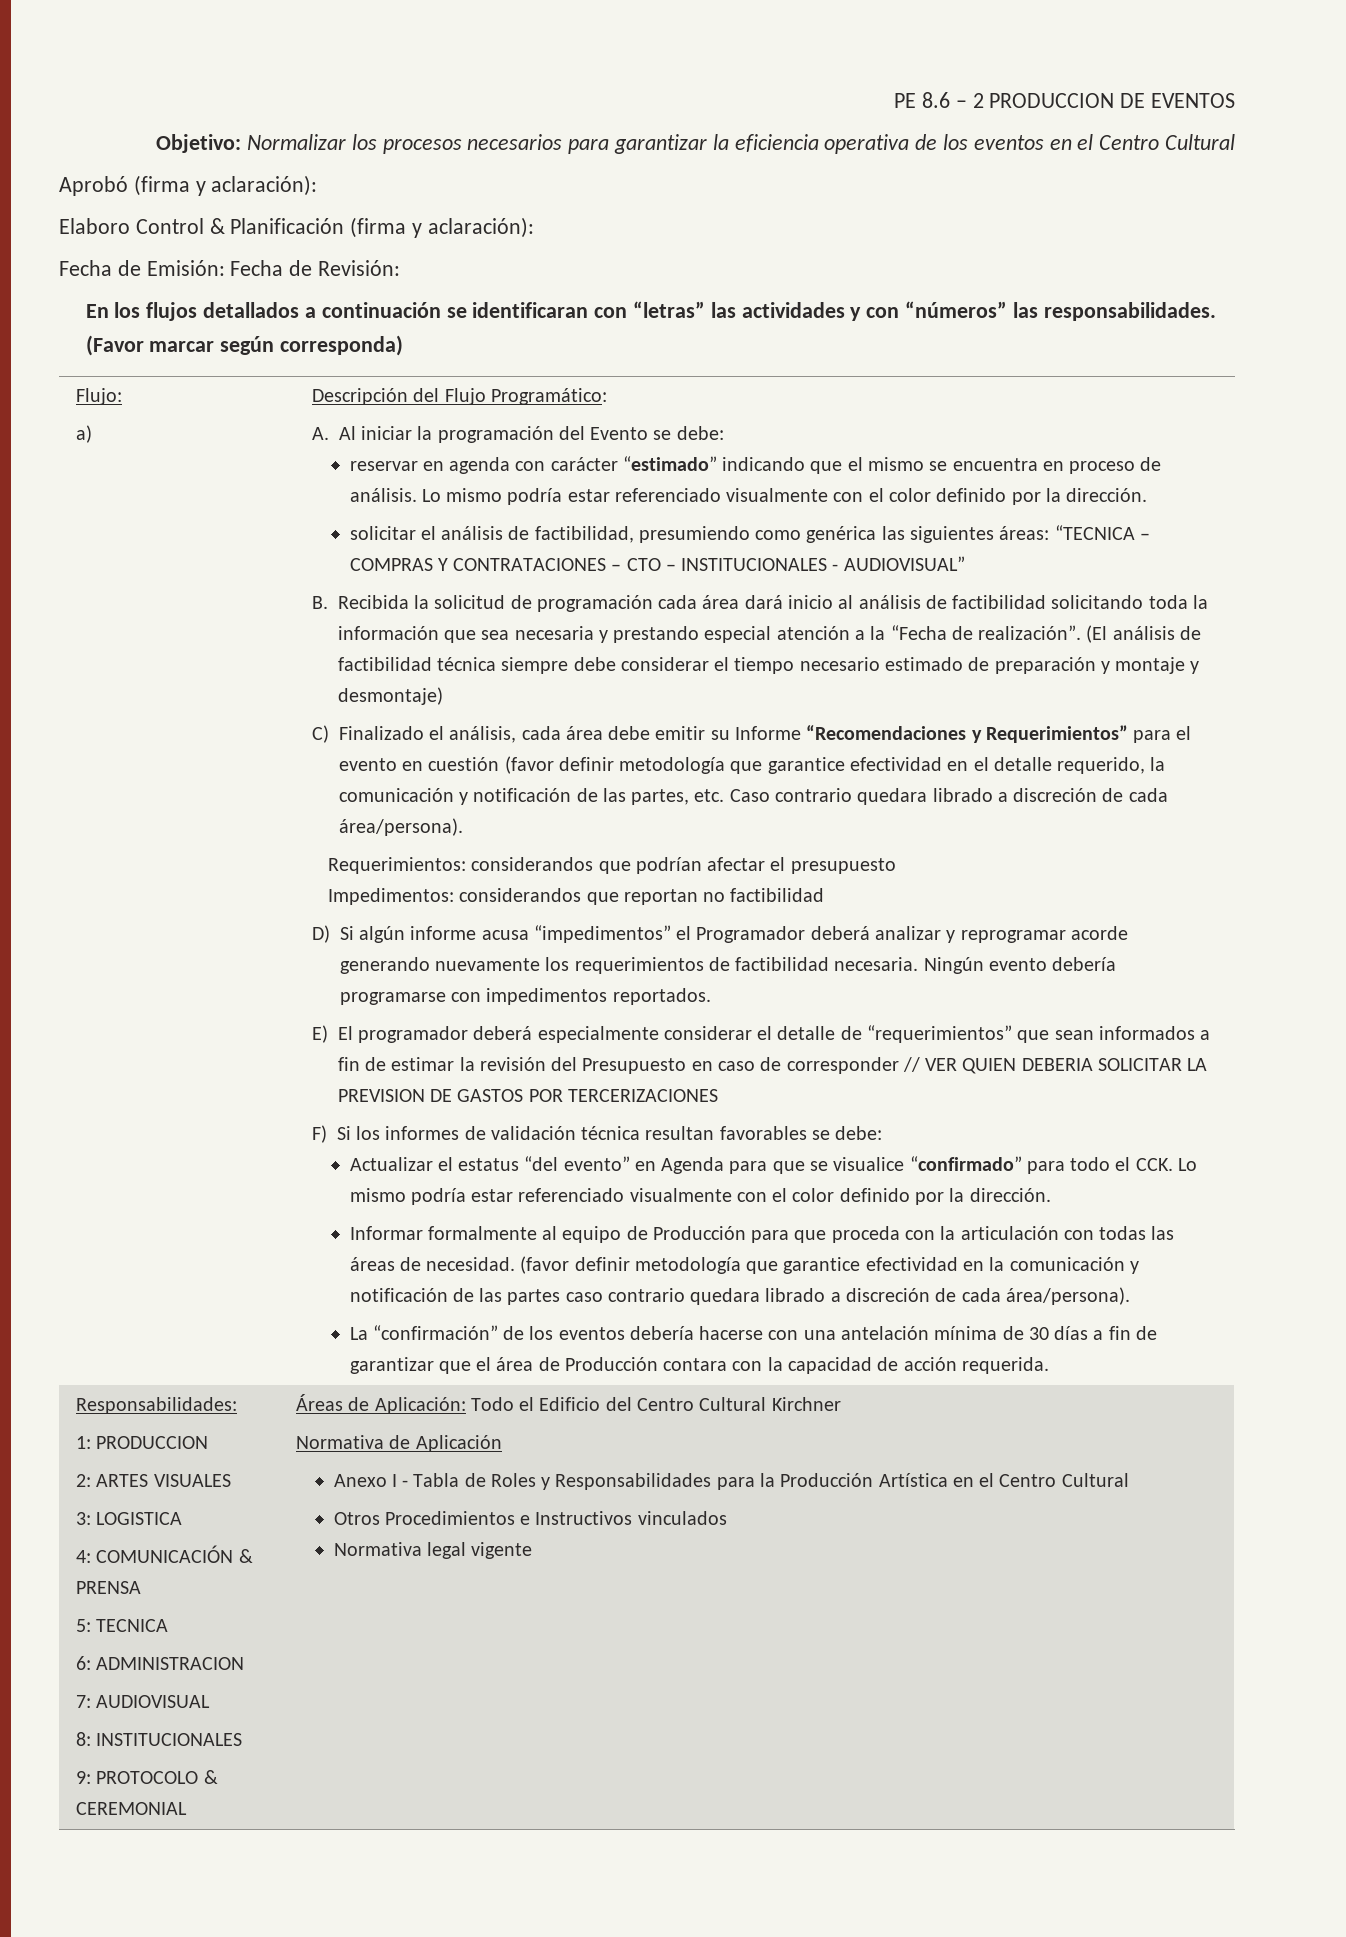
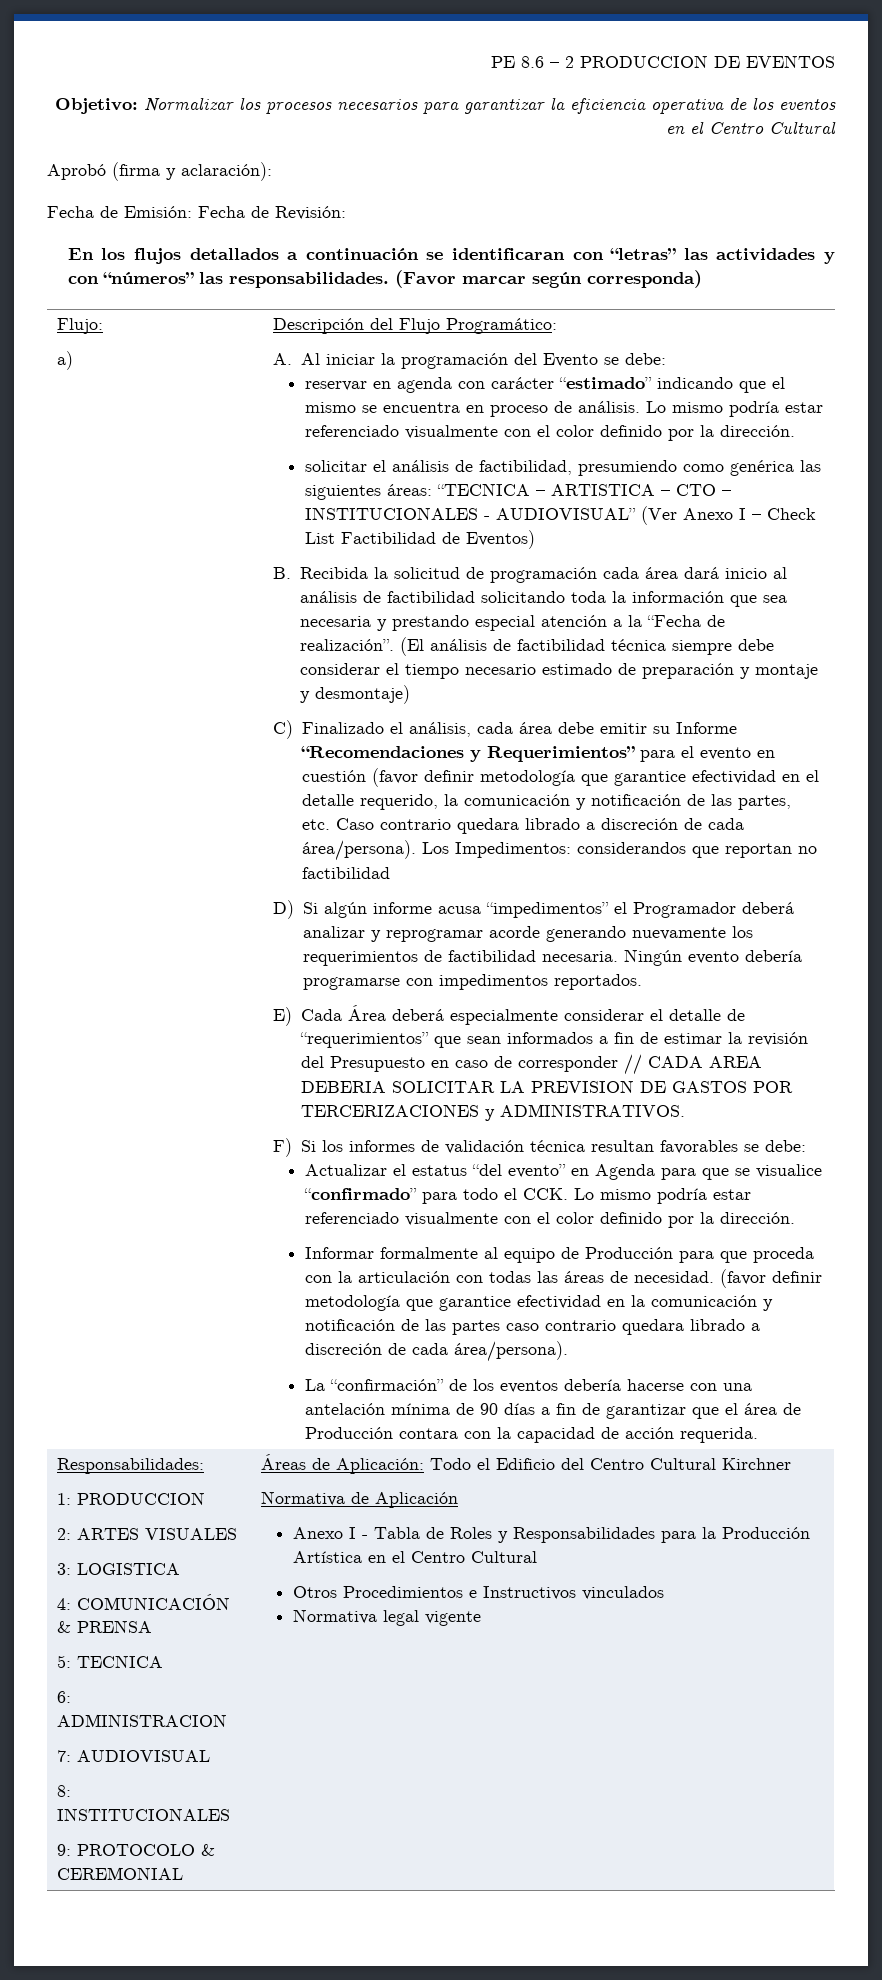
- Elaboro Control & Planificación (firma y aclaración):
- solicitar el análisis de factibilidad, presumiendo como genérica las siguientes áreas: “TECNICA – COMPRAS Y CONTRATACIONES – CTO – INSTITUCIONALES - AUDIOVISUAL”
+ solicitar el análisis de factibilidad, presumiendo como genérica las siguientes áreas: “TECNICA – ARTISTICA – CTO – INSTITUCIONALES - AUDIOVISUAL” (Ver Anexo I – Check List Factibilidad de Eventos)
- C) Finalizado el análisis, cada área debe emitir su Informe “Recomendaciones y Requerimientos” para el evento en cuestión (favor definir metodología que garantice efectividad en el detalle requerido, la comunicación y notificación de las partes, etc. Caso contrario quedara librado a discreción de cada área/persona).
- Requerimientos: considerandos que podrían afectar el presupuesto
- Impedimentos: considerandos que reportan no factibilidad
+ C) Finalizado el análisis, cada área debe emitir su Informe “Recomendaciones y Requerimientos” para el evento en cuestión (favor definir metodología que garantice efectividad en el detalle requerido, la comunicación y notificación de las partes, etc. Caso contrario quedara librado a discreción de cada área/persona). Los Impedimentos: considerandos que reportan no factibilidad
- E) El programador deberá especialmente considerar el detalle de “requerimientos” que sean informados a fin de estimar la revisión del Presupuesto en caso de corresponder // VER QUIEN DEBERIA SOLICITAR LA PREVISION DE GASTOS POR TERCERIZACIONES
+ E) Cada Área deberá especialmente considerar el detalle de “requerimientos” que sean informados a fin de estimar la revisión del Presupuesto en caso de corresponder // CADA AREA DEBERIA SOLICITAR LA PREVISION DE GASTOS POR TERCERIZACIONES y ADMINISTRATIVOS.
- La “confirmación” de los eventos debería hacerse con una antelación mínima de 30 días a fin de garantizar que el área de Producción contara con la capacidad de acción requerida.
+ La “confirmación” de los eventos debería hacerse con una antelación mínima de 90 días a fin de garantizar que el área de Producción contara con la capacidad de acción requerida.

